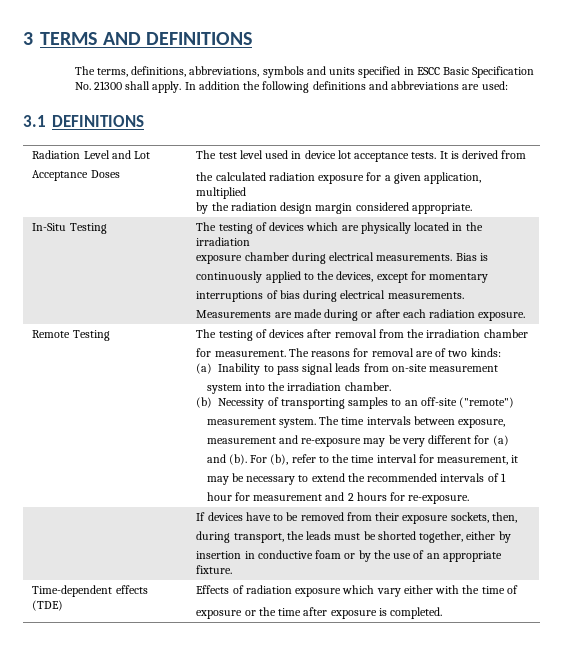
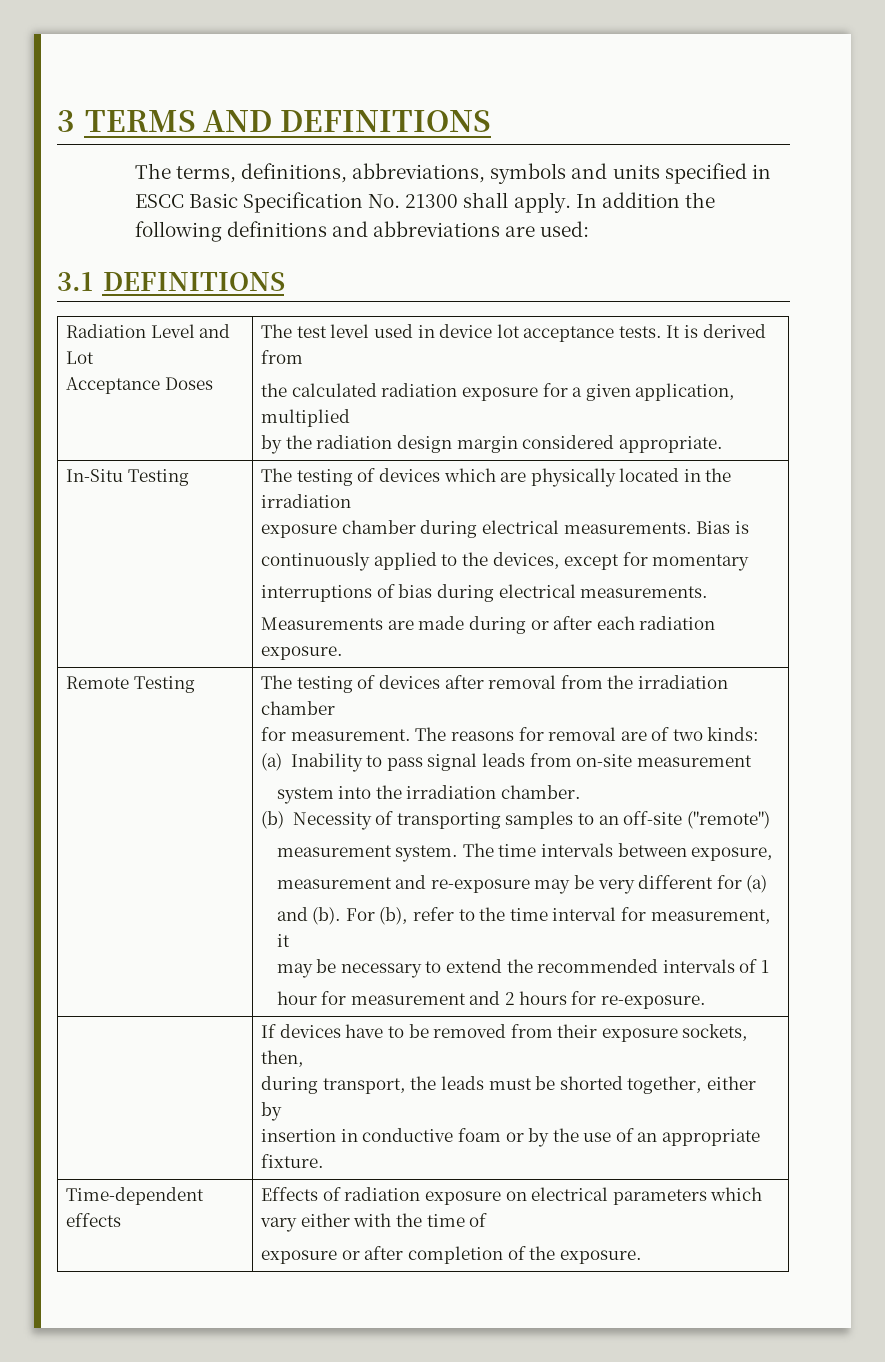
- Time-dependent effects (TDE) | Effects of radiation exposure which vary either with the time of
- exposure or the time after exposure is completed.
+ Time-dependent effects | Effects of radiation exposure on electrical parameters which vary either with the time of
+ exposure or after completion of the exposure.

